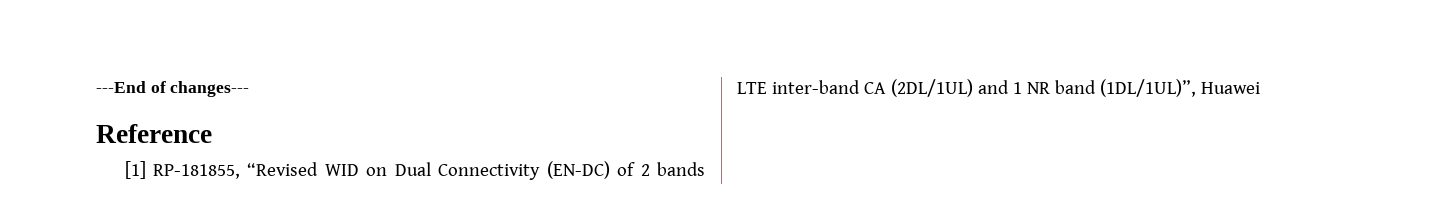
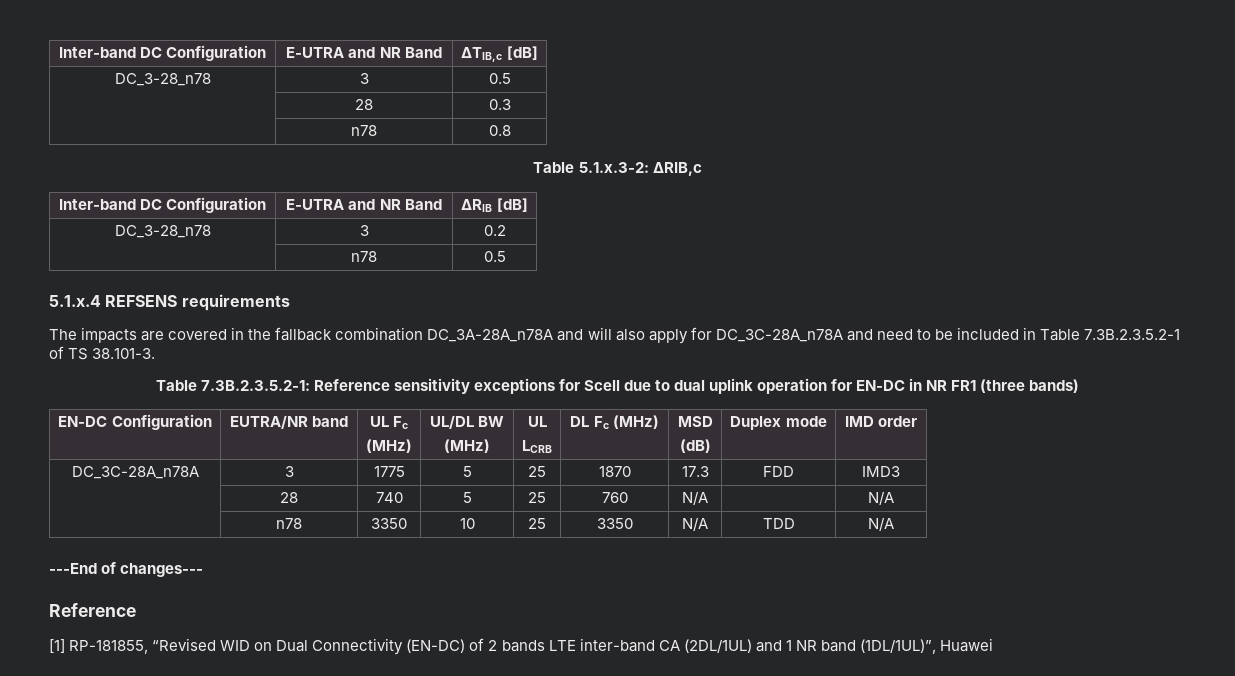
+ Inter-band DC Configuration | E-UTRA and NR Band | ΔTIB,c [dB]
+ DC_3-28_n78 | 3 | 0.5
+ | 28 | 0.3
+ | n78 | 0.8
+ Table 5.1.x.3-2: ΔRIB,c
+ Inter-band DC Configuration | E-UTRA and NR Band | ΔRIB [dB]
+ DC_3-28_n78 | 3 | 0.2
+ | n78 | 0.5
+ 5.1.x.4 REFSENS requirements
+ The impacts are covered in the fallback combination DC_3A-28A_n78A and will also apply for DC_3C-28A_n78A and need to be included in Table 7.3B.2.3.5.2-1 of TS 38.101-3.
+ Table 7.3B.2.3.5.2-1: Reference sensitivity exceptions for Scell due to dual uplink operation for EN-DC in NR FR1 (three bands)
+ EN-DC Configuration | EUTRA/NR band | UL Fc
+ (MHz) | UL/DL BW
+ (MHz) | UL
+ LCRB | DL Fc (MHz) | MSD
+ (dB) | Duplex mode | IMD order
+ DC_3C-28A_n78A | 3 | 1775 | 5 | 25 | 1870 | 17.3 | FDD | IMD3
+ | 28 | 740 | 5 | 25 | 760 | N/A | | N/A
+ | n78 | 3350 | 10 | 25 | 3350 | N/A | TDD | N/A

